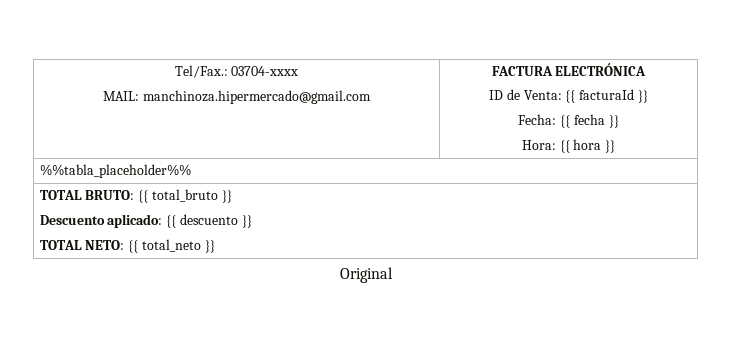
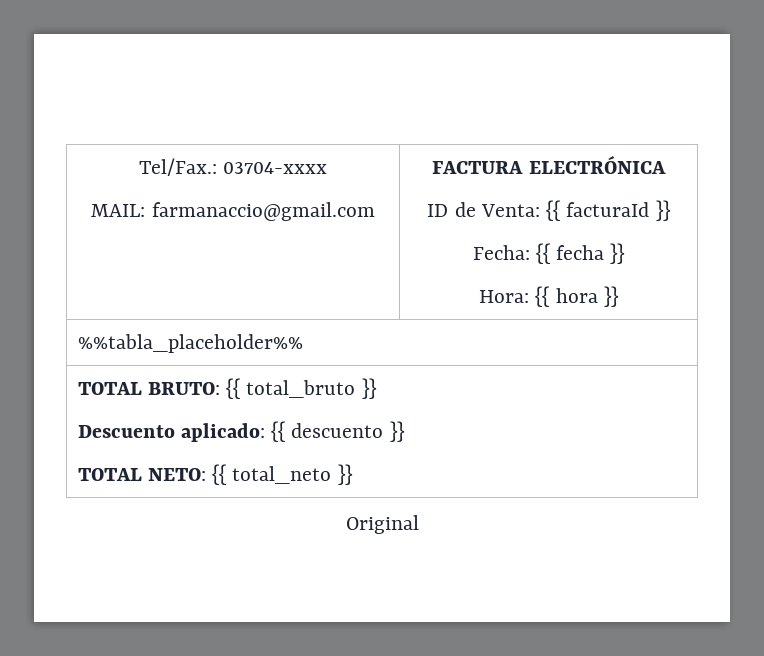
  Tel/Fax.: 03704-xxxx
- MAIL: manchinoza.hipermercado@gmail.com | FACTURA ELECTRÓNICA
+ MAIL: farmanaccio@gmail.com | FACTURA ELECTRÓNICA

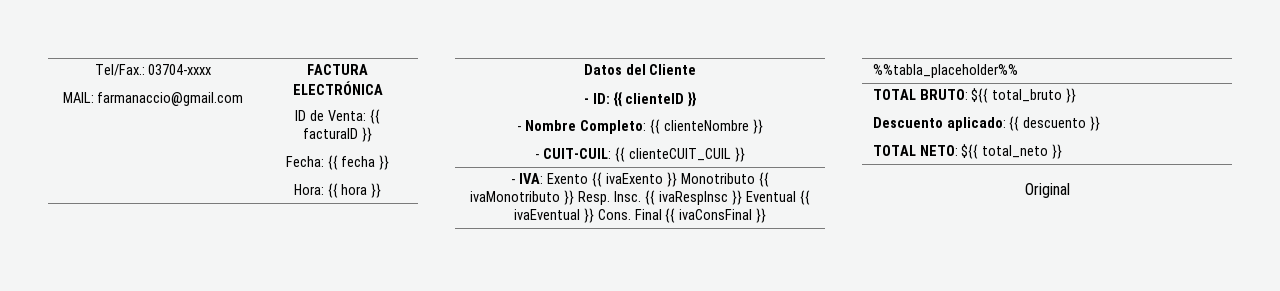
  Tel/Fax.: 03704-xxxx
  MAIL: farmanaccio@gmail.com | FACTURA ELECTRÓNICA
- ID de Venta: {{ facturaId }}
+ ID de Venta: {{ facturaID }}
+ Datos del Cliente
+ - ID: {{ clienteID }}
+ - Nombre Completo: {{ clienteNombre }}
+ - CUIT-CUIL: {{ clienteCUIT_CUIL }}
+ - IVA: Exento {{ ivaExento }} Monotributo {{ ivaMonotributo }} Resp. Insc. {{ ivaRespInsc }} Eventual {{ ivaEventual }} Cons. Final {{ ivaConsFinal }}
- TOTAL BRUTO: {{ total_bruto }}
+ TOTAL BRUTO: ${{ total_bruto }}
  Descuento aplicado: {{ descuento }}
- TOTAL NETO: {{ total_neto }}
+ TOTAL NETO: ${{ total_neto }}

